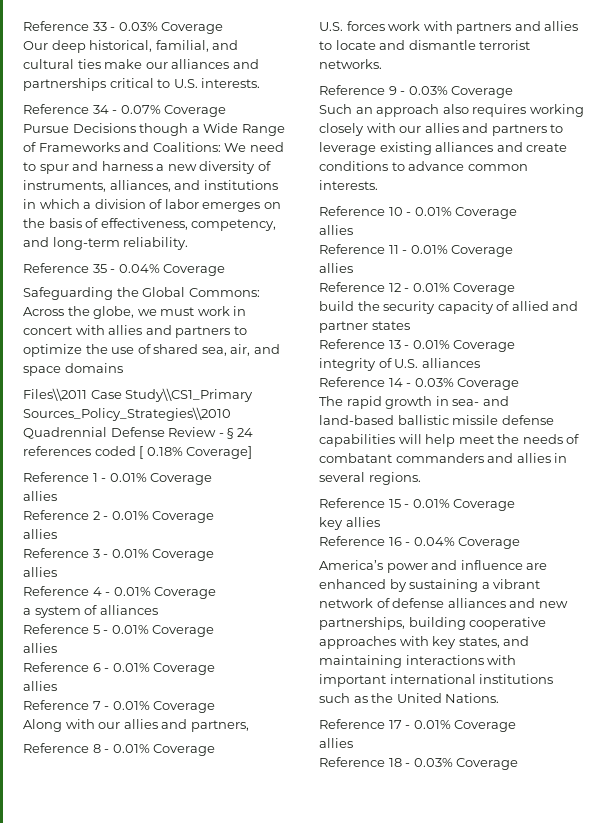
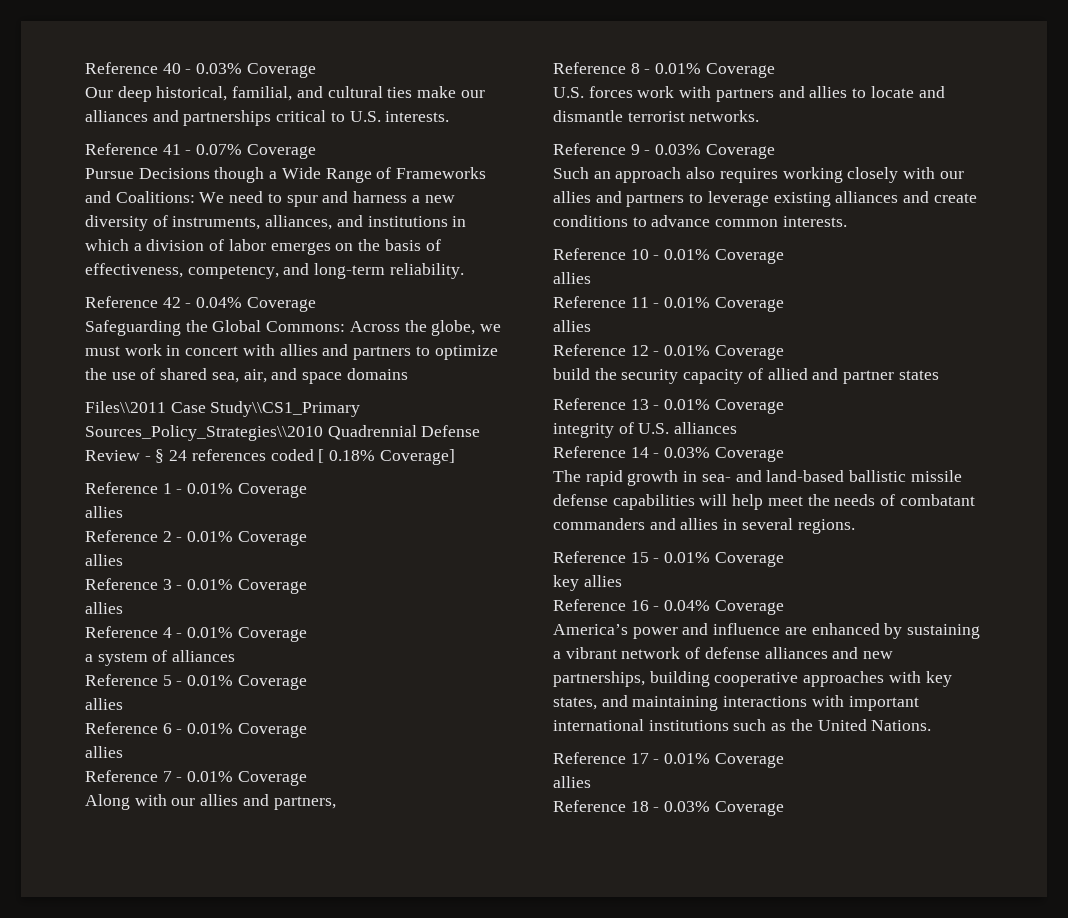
- Reference 33 - 0.03% Coverage
+ Reference 40 - 0.03% Coverage
- Reference 34 - 0.07% Coverage
+ Reference 41 - 0.07% Coverage
- Reference 35 - 0.04% Coverage
+ Reference 42 - 0.04% Coverage

